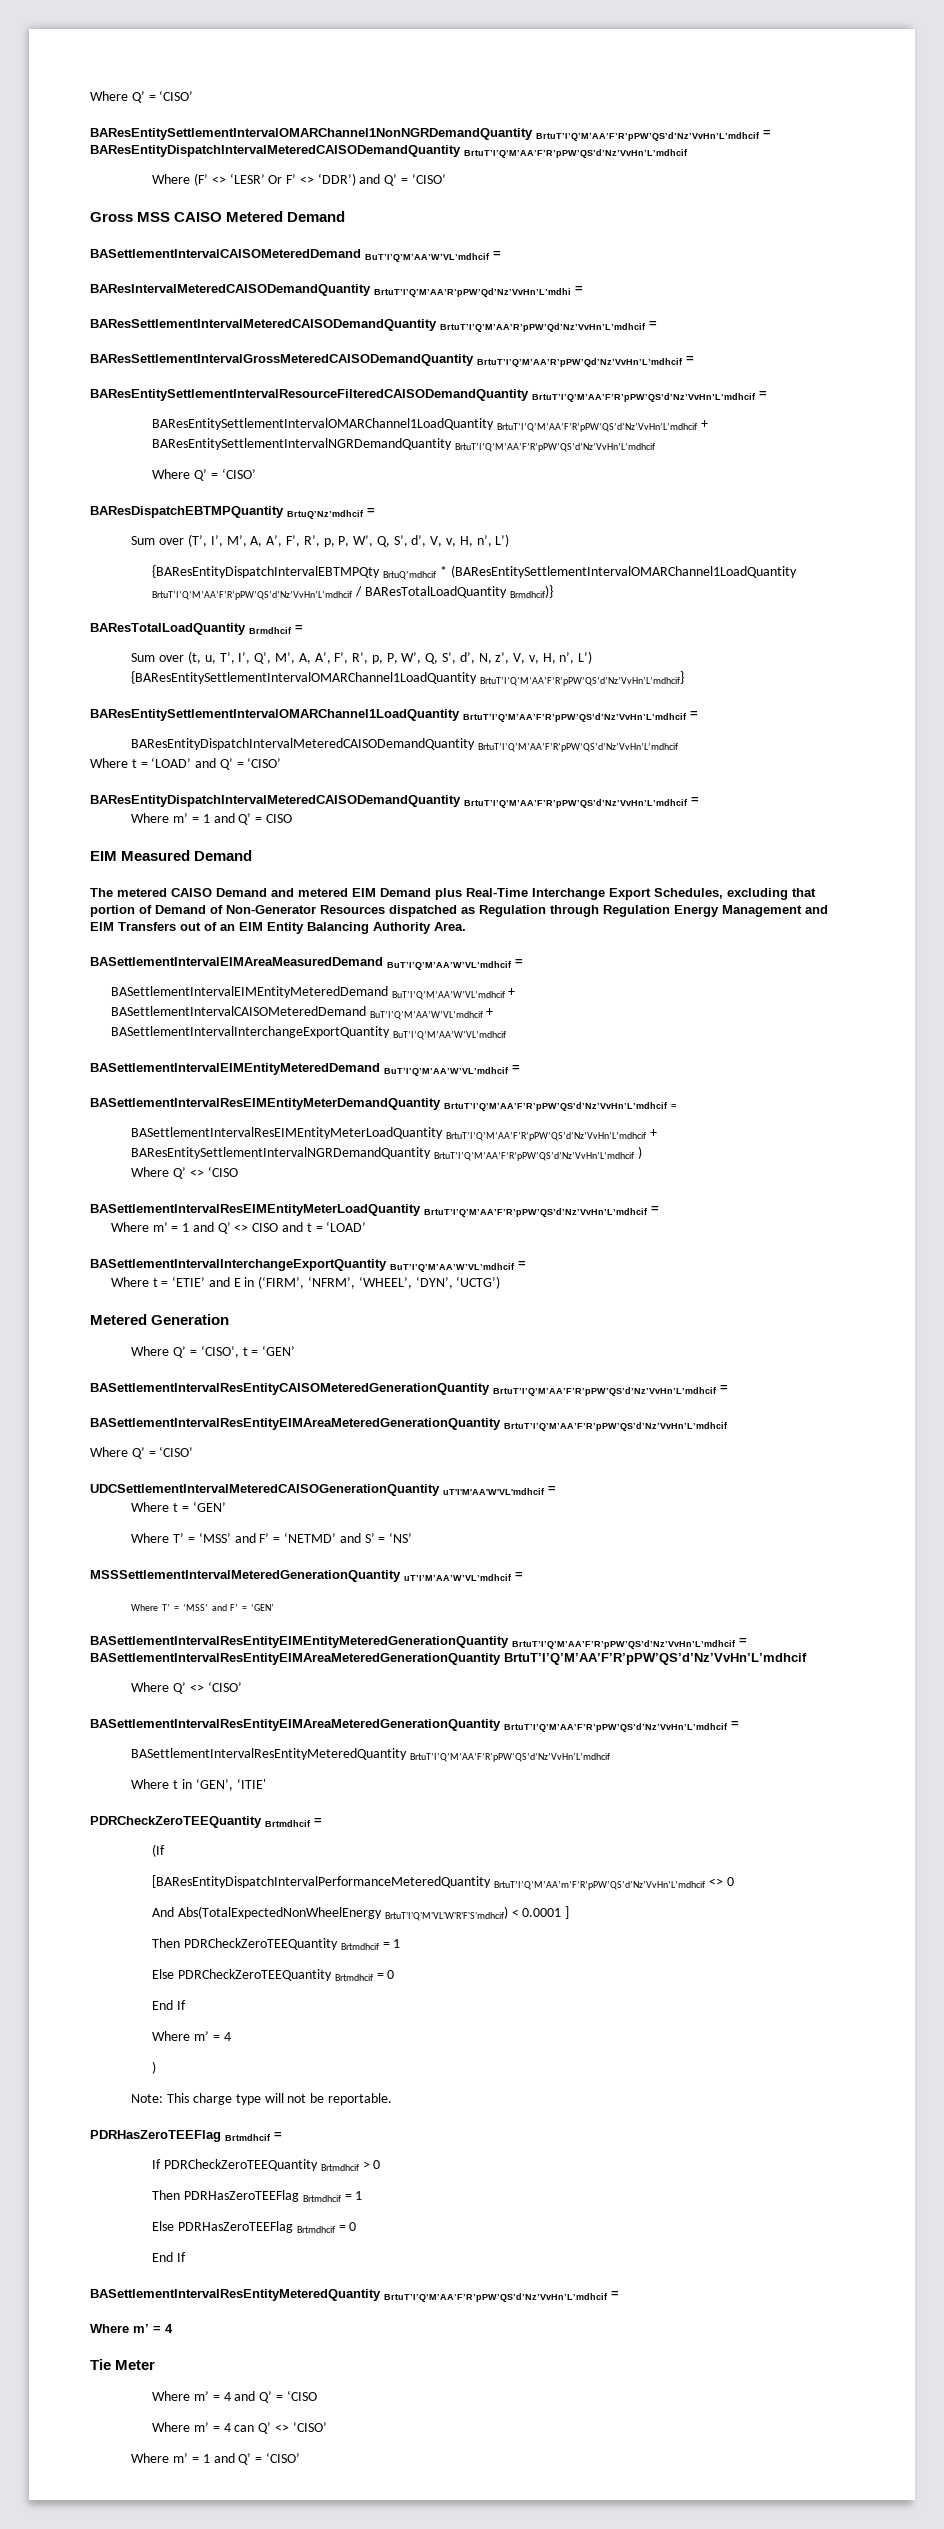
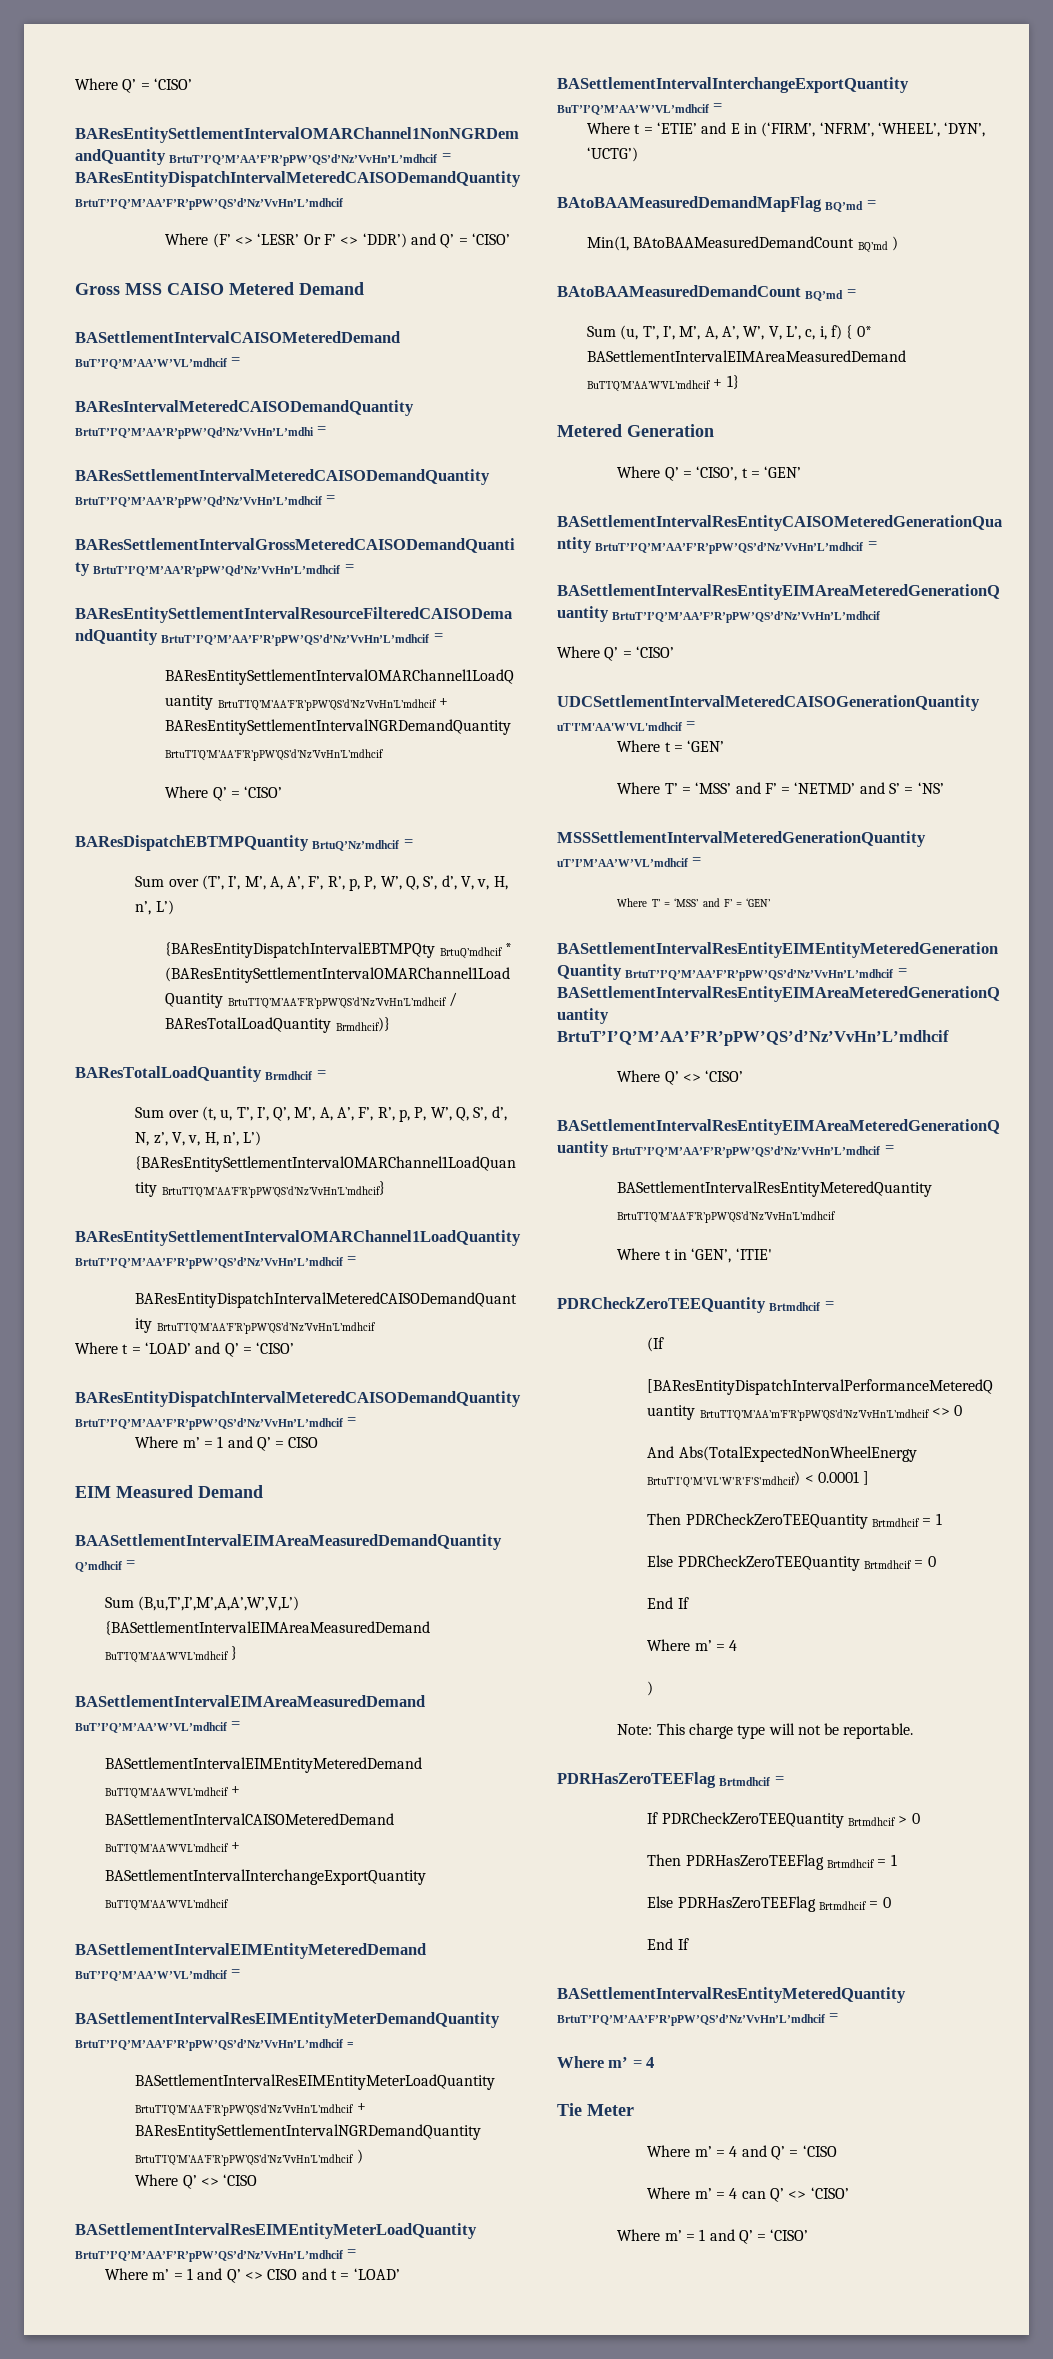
- The metered CAISO Demand and metered EIM Demand plus Real-Time Interchange Export Schedules, excluding that portion of Demand of Non-Generator Resources dispatched as Regulation through Regulation Energy Management and EIM Transfers out of an EIM Entity Balancing Authority Area.
+ BAASettlementIntervalEIMAreaMeasuredDemandQuantity Q’mdhcif =
+ Sum (B,u,T’,I’,M’,A,A’,W’,V,L’) {BASettlementIntervalEIMAreaMeasuredDemand BuT’I’Q’M’AA’W’VL’mdhcif }
+ BAtoBAAMeasuredDemandMapFlag BQ’md =
+ Min(1, BAtoBAAMeasuredDemandCount BQ’md )
+ BAtoBAAMeasuredDemandCount BQ’md =
+ Sum (u, T’, I’, M’, A, A’, W’, V, L’, c, i, f) { 0* BASettlementIntervalEIMAreaMeasuredDemand BuT’I’Q’M’AA’W’VL’mdhcif + 1}

